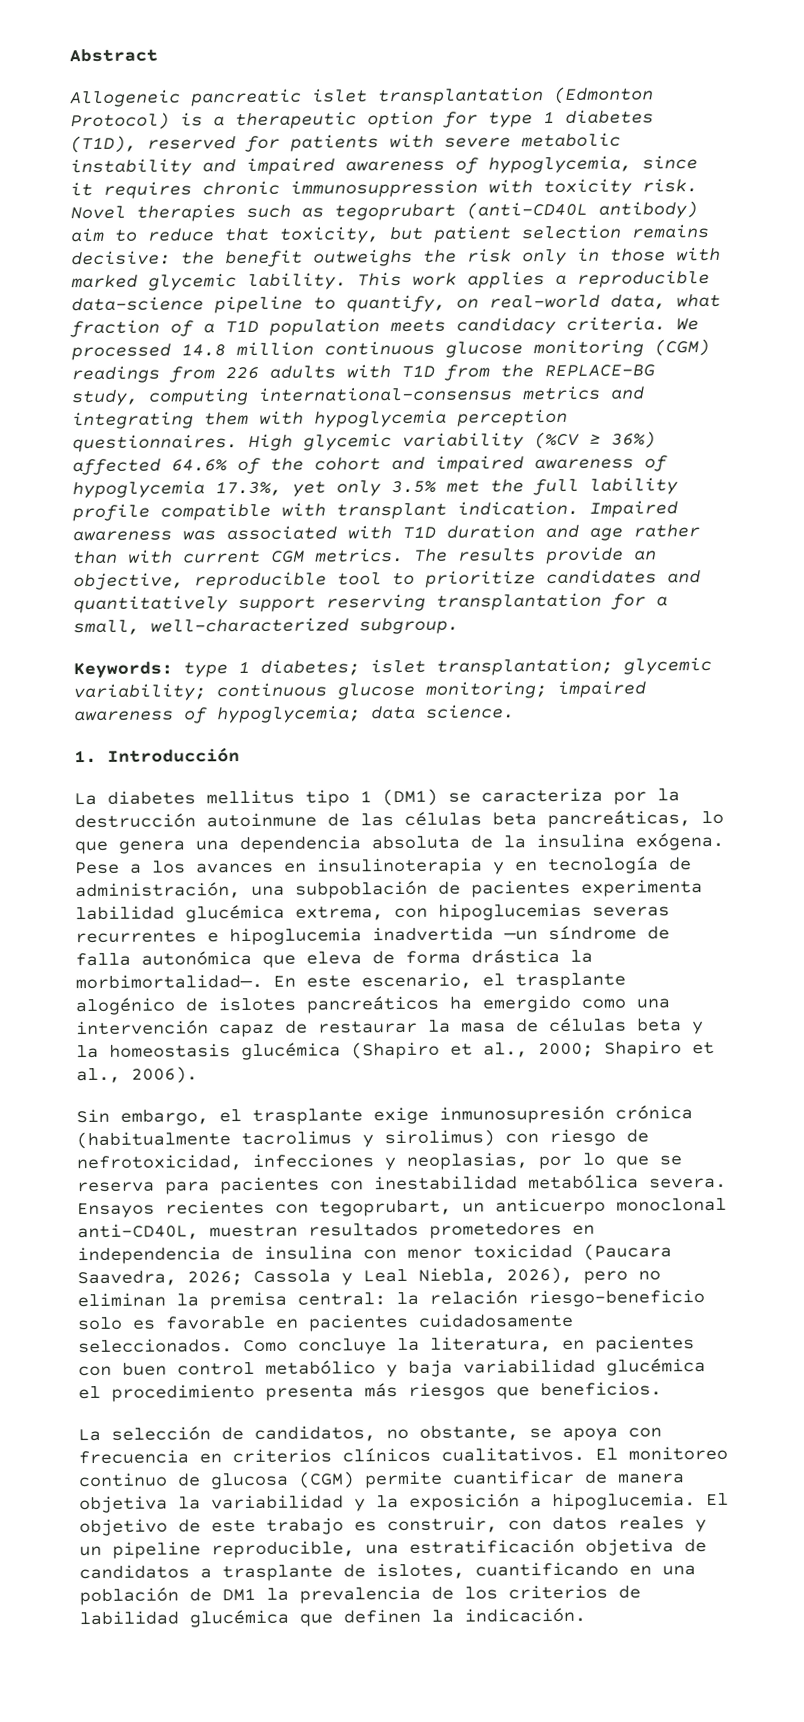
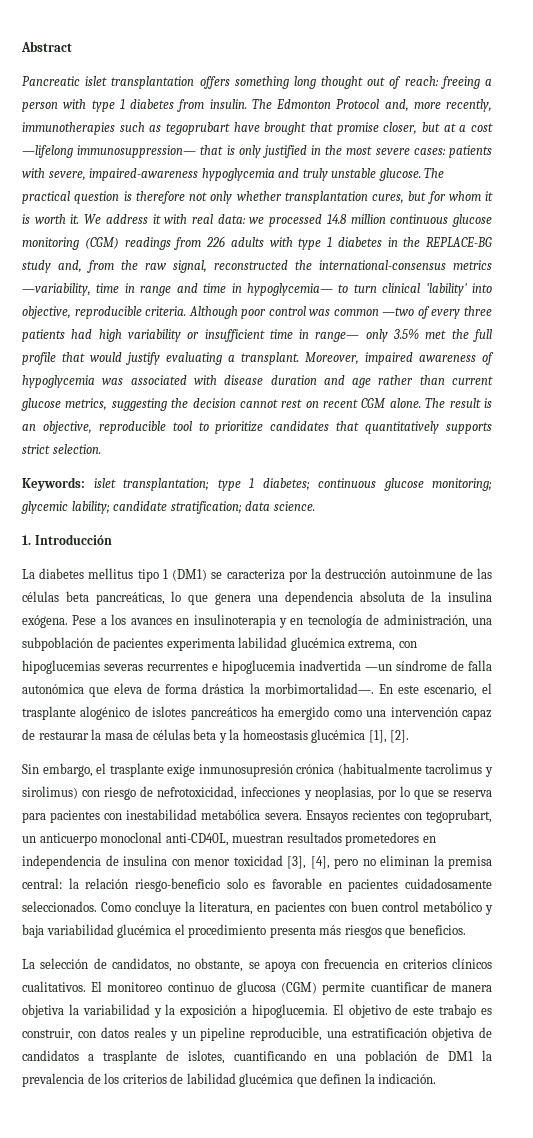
- Allogeneic pancreatic islet transplantation (Edmonton Protocol) is a therapeutic option for type 1 diabetes (T1D), reserved for patients with severe metabolic instability and impaired awareness of hypoglycemia, since it requires chronic immunosuppression with toxicity risk. Novel therapies such as tegoprubart (anti-CD40L antibody) aim to reduce that toxicity, but patient selection remains decisive: the benefit outweighs the risk only in those with marked glycemic lability. This work applies a reproducible data-science pipeline to quantify, on real-world data, what fraction of a T1D population meets candidacy criteria. We processed 14.8 million continuous glucose monitoring (CGM) readings from 226 adults with T1D from the REPLACE-BG study, computing international-consensus metrics and integrating them with hypoglycemia perception questionnaires. High glycemic variability (%CV ≥ 36%) affected 64.6% of the cohort and impaired awareness of hypoglycemia 17.3%, yet only 3.5% met the full lability profile compatible with transplant indication. Impaired awareness was associated with T1D duration and age rather than with current CGM metrics. The results provide an objective, reproducible tool to prioritize candidates and quantitatively support reserving transplantation for a small, well-characterized subgroup.
+ Pancreatic islet transplantation offers something long thought out of reach: freeing a person with type 1 diabetes from insulin. The Edmonton Protocol and, more recently, immunotherapies such as tegoprubart have brought that promise closer, but at a cost —lifelong immunosuppression— that is only justified in the most severe cases: patients with severe, impaired-awareness hypoglycemia and truly unstable glucose. The practical question is therefore not only whether transplantation cures, but for whom it is worth it. We address it with real data: we processed 14.8 million continuous glucose monitoring (CGM) readings from 226 adults with type 1 diabetes in the REPLACE-BG study and, from the raw signal, reconstructed the international-consensus metrics —variability, time in range and time in hypoglycemia— to turn clinical 'lability' into objective, reproducible criteria. Although poor control was common —two of every three patients had high variability or insufficient time in range— only 3.5% met the full profile that would justify evaluating a transplant. Moreover, impaired awareness of hypoglycemia was associated with disease duration and age rather than current glucose metrics, suggesting the decision cannot rest on recent CGM alone. The result is an objective, reproducible tool to prioritize candidates that quantitatively supports strict selection.
- Keywords: type 1 diabetes; islet transplantation; glycemic variability; continuous glucose monitoring; impaired awareness of hypoglycemia; data science.
+ Keywords: islet transplantation; type 1 diabetes; continuous glucose monitoring; glycemic lability; candidate stratification; data science.
- En este escenario, el trasplante alogénico de islotes pancreáticos ha emergido como una intervención capaz de restaurar la masa de células beta y la homeostasis glucémica (Shapiro et al., 2000; Shapiro et al., 2006).
+ En este escenario, el trasplante alogénico de islotes pancreáticos ha emergido como una intervención capaz de restaurar la masa de células beta y la homeostasis glucémica [1], [2].
- Ensayos recientes con tegoprubart, un anticuerpo monoclonal anti-CD40L, muestran resultados prometedores en independencia de insulina con menor toxicidad (Paucara Saavedra, 2026; Cassola y Leal Niebla, 2026), pero no eliminan la premisa central: la relación riesgo-beneficio solo es favorable en pacientes cuidadosamente seleccionados.
+ Ensayos recientes con tegoprubart, un anticuerpo monoclonal anti-CD40L, muestran resultados prometedores en independencia de insulina con menor toxicidad [3], [4], pero no eliminan la premisa central: la relación riesgo-beneficio solo es favorable en pacientes cuidadosamente seleccionados.

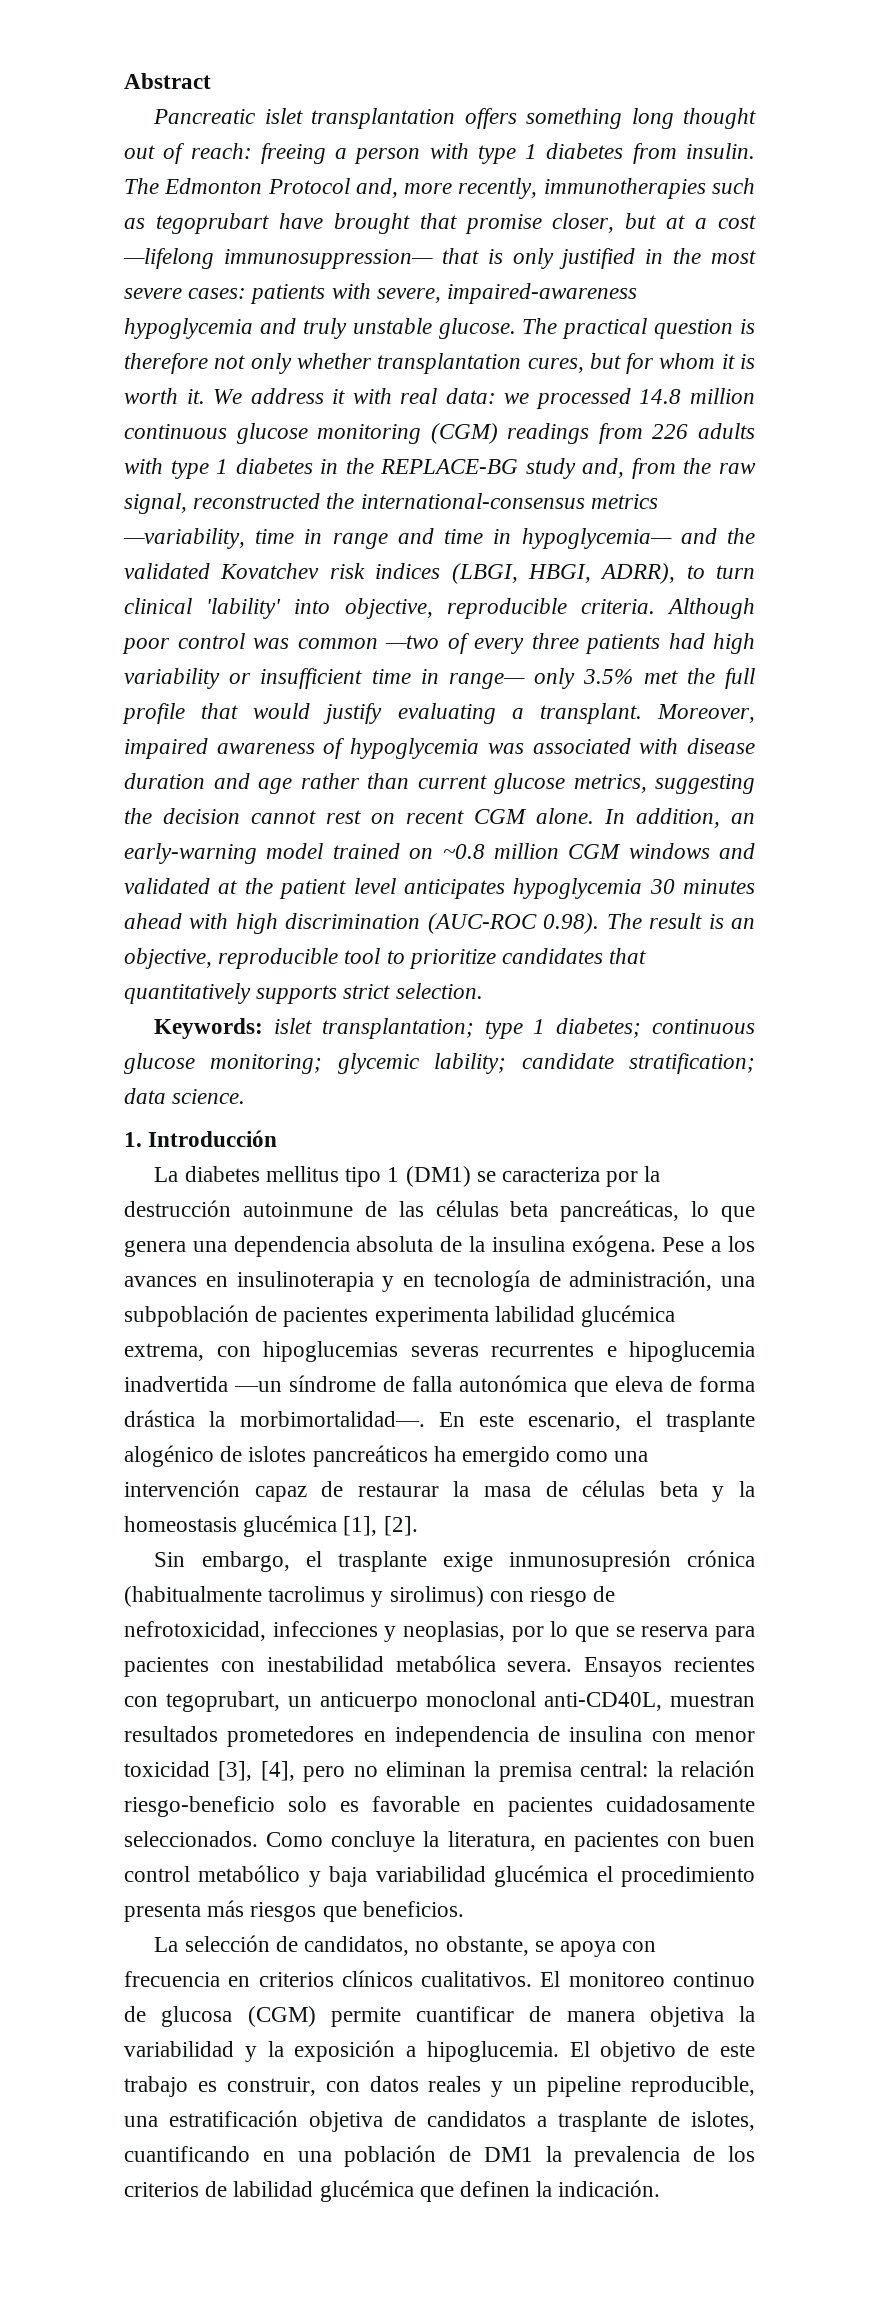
- We address it with real data: we processed 14.8 million continuous glucose monitoring (CGM) readings from 226 adults with type 1 diabetes in the REPLACE-BG study and, from the raw signal, reconstructed the international-consensus metrics —variability, time in range and time in hypoglycemia— to turn clinical 'lability' into objective, reproducible criteria.
+ We address it with real data: we processed 14.8 million continuous glucose monitoring (CGM) readings from 226 adults with type 1 diabetes in the REPLACE-BG study and, from the raw signal, reconstructed the international-consensus metrics —variability, time in range and time in hypoglycemia— and the validated Kovatchev risk indices (LBGI, HBGI, ADRR), to turn clinical 'lability' into objective, reproducible criteria.
- The result is an objective, reproducible tool to prioritize candidates that quantitatively supports strict selection.
+ In addition, an early-warning model trained on ~0.8 million CGM windows and validated at the patient level anticipates hypoglycemia 30 minutes ahead with high discrimination (AUC-ROC 0.98). The result is an objective, reproducible tool to prioritize candidates that quantitatively supports strict selection.

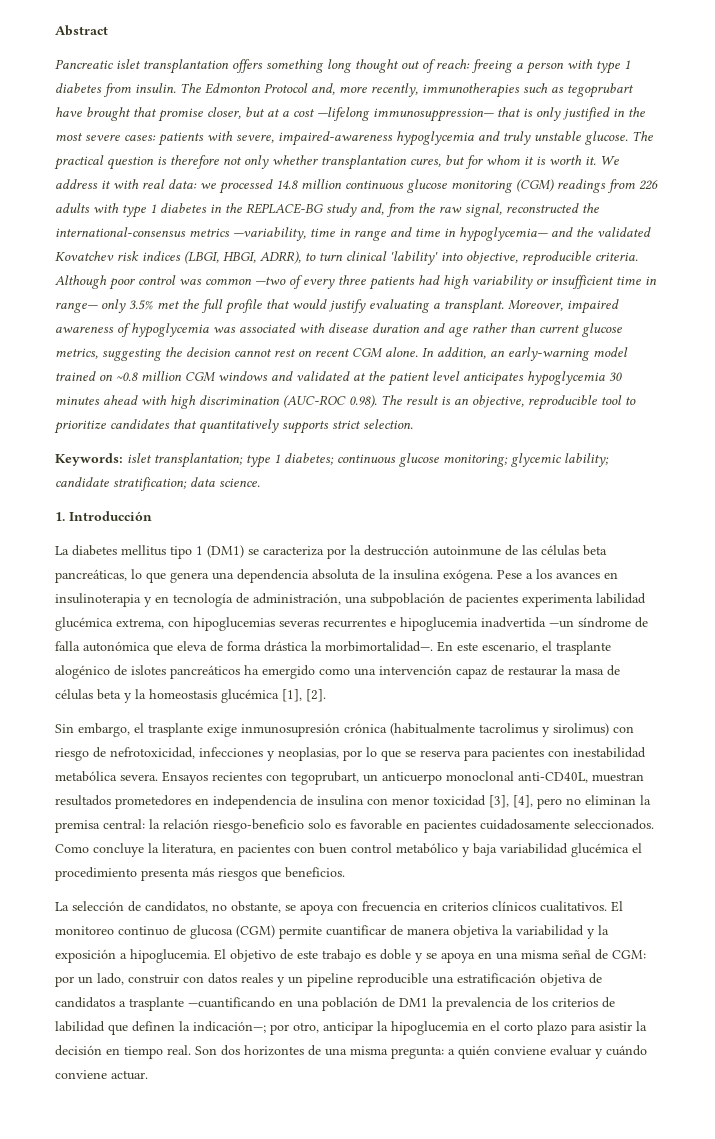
- El objetivo de este trabajo es construir, con datos reales y un pipeline reproducible, una estratificación objetiva de candidatos a trasplante de islotes, cuantificando en una población de DM1 la prevalencia de los criterios de labilidad glucémica que definen la indicación.
+ El objetivo de este trabajo es doble y se apoya en una misma señal de CGM: por un lado, construir con datos reales y un pipeline reproducible una estratificación objetiva de candidatos a trasplante —cuantificando en una población de DM1 la prevalencia de los criterios de labilidad que definen la indicación—; por otro, anticipar la hipoglucemia en el corto plazo para asistir la decisión en tiempo real. Son dos horizontes de una misma pregunta: a quién conviene evaluar y cuándo conviene actuar.

